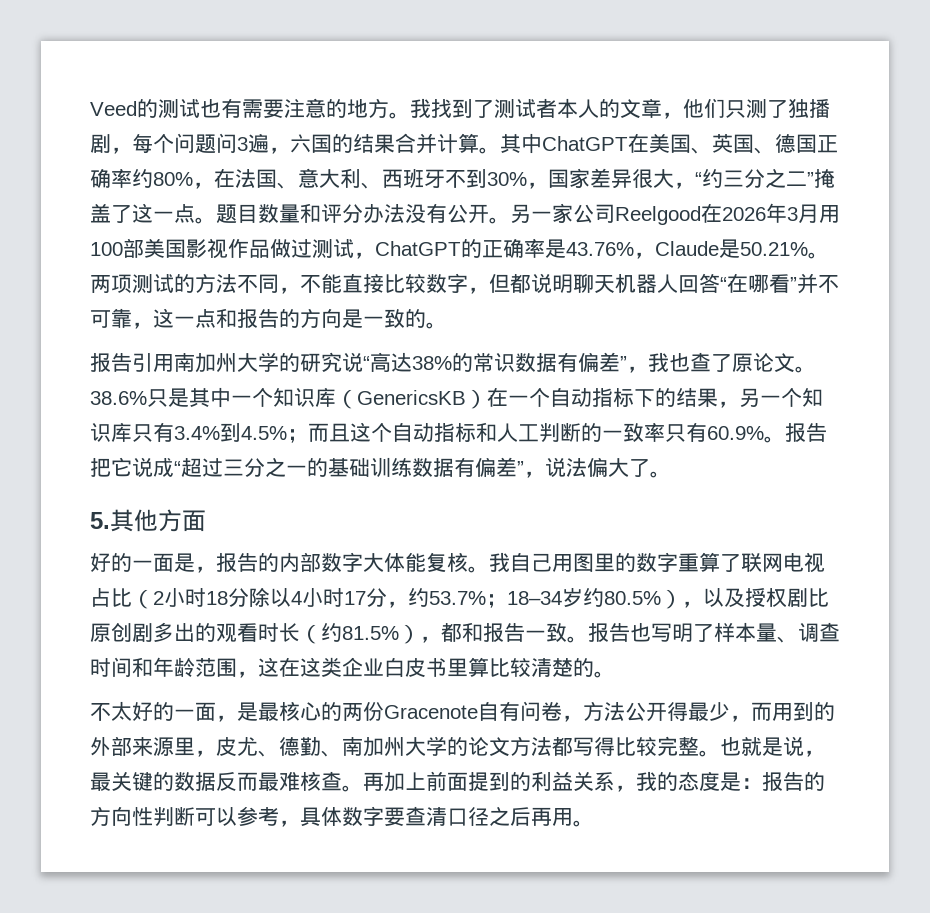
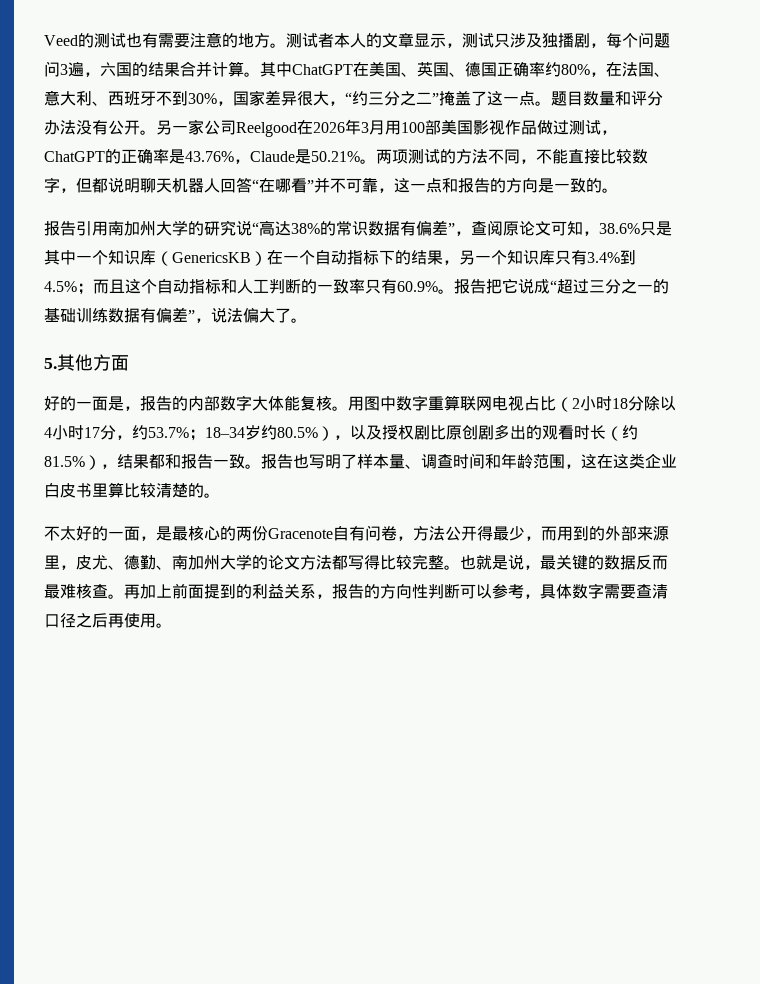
- 我找到了测试者本人的文章，他们只测了独播剧，每个问题问3遍，六国的结果合并计算。
+ 测试者本人的文章显示，测试只涉及独播剧，每个问题问3遍，六国的结果合并计算。
- 报告引用南加州大学的研究说“高达38%的常识数据有偏差”，我也查了原论文。38.6%只是其中一个知识库（GenericsKB）在一个自动指标下的结果，另一个知识库只有3.4%到4.5%；而且这个自动指标和人工判断的一致率只有60.9%。
+ 报告引用南加州大学的研究说“高达38%的常识数据有偏差”，查阅原论文可知，38.6%只是其中一个知识库（GenericsKB）在一个自动指标下的结果，另一个知识库只有3.4%到4.5%；而且这个自动指标和人工判断的一致率只有60.9%。
- 我自己用图里的数字重算了联网电视占比（2小时18分除以4小时17分，约53.7%；18–34岁约80.5%），以及授权剧比原创剧多出的观看时长（约81.5%），都和报告一致。
+ 用图中数字重算联网电视占比（2小时18分除以4小时17分，约53.7%；18–34岁约80.5%），以及授权剧比原创剧多出的观看时长（约81.5%），结果都和报告一致。
- 再加上前面提到的利益关系，我的态度是：报告的方向性判断可以参考，具体数字要查清口径之后再用。
+ 再加上前面提到的利益关系，报告的方向性判断可以参考，具体数字需要查清口径之后再使用。

